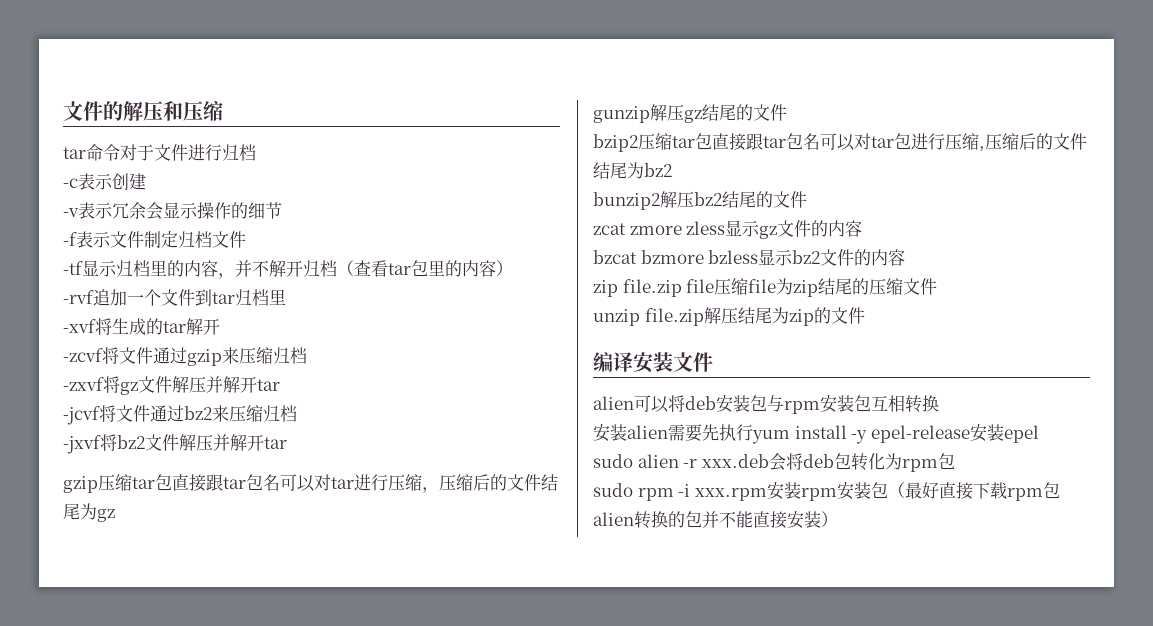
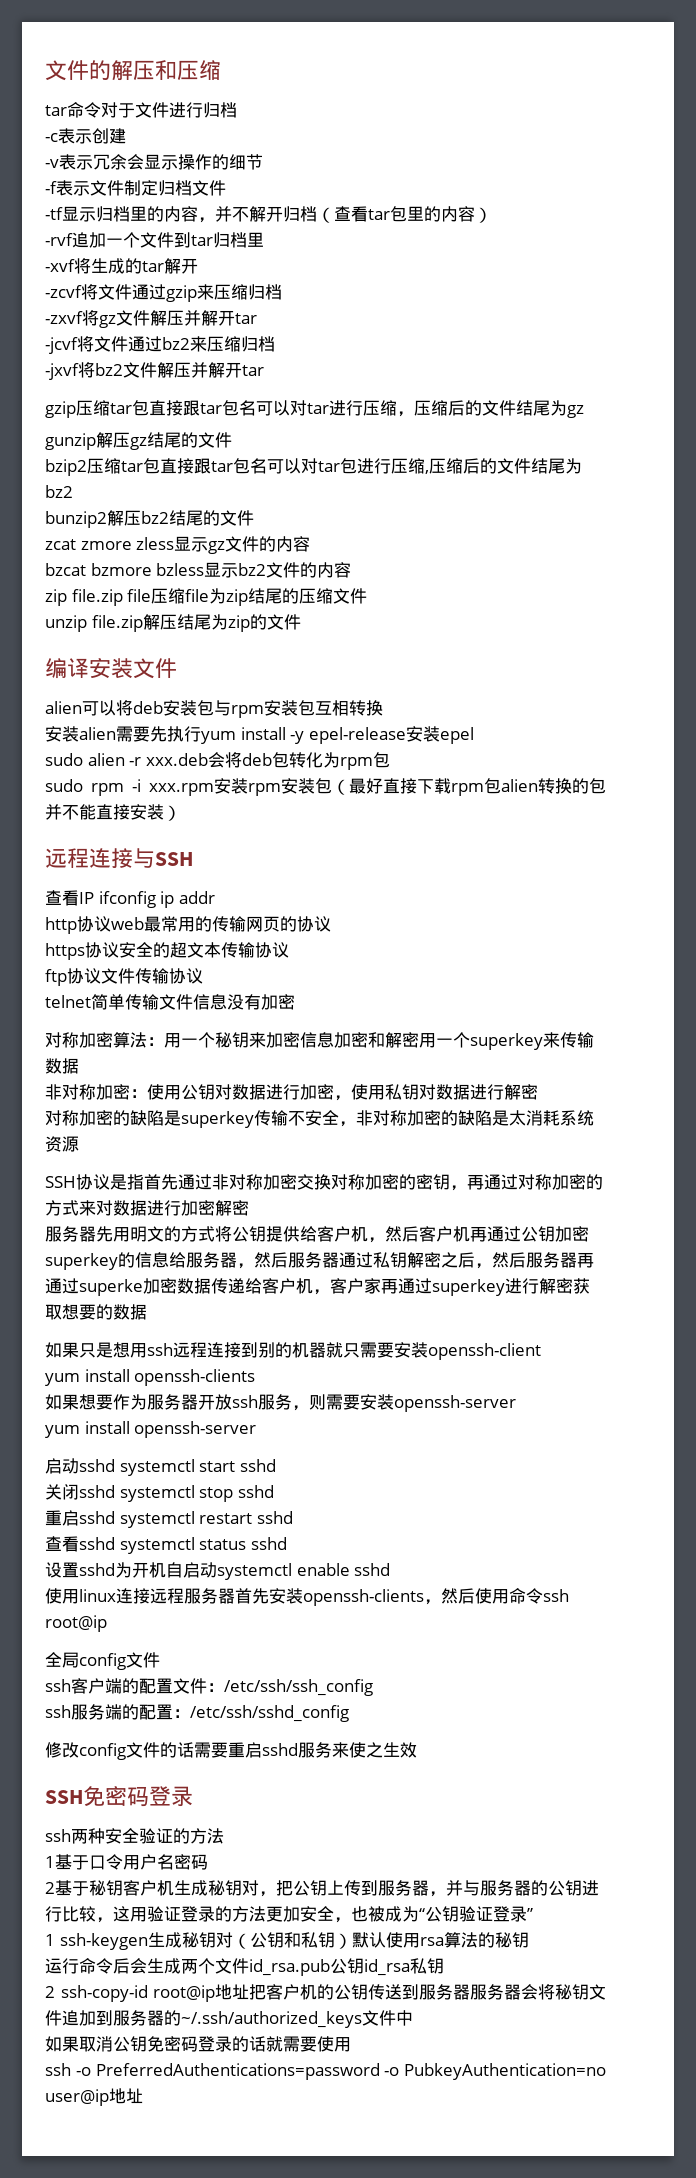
+ 远程连接与SSH
+ 查看IP ifconfig ip addr
+ http协议web最常用的传输网页的协议
+ https协议安全的超文本传输协议
+ ftp协议文件传输协议
+ telnet简单传输文件信息没有加密
+ 对称加密算法：用一个秘钥来加密信息加密和解密用一个superkey来传输数据
+ 非对称加密：使用公钥对数据进行加密，使用私钥对数据进行解密
+ 对称加密的缺陷是superkey传输不安全，非对称加密的缺陷是太消耗系统资源
+ SSH协议是指首先通过非对称加密交换对称加密的密钥，再通过对称加密的方式来对数据进行加密解密
+ 服务器先用明文的方式将公钥提供给客户机，然后客户机再通过公钥加密superkey的信息给服务器，然后服务器通过私钥解密之后，然后服务器再通过superke加密数据传递给客户机，客户家再通过superkey进行解密获取想要的数据
+ 如果只是想用ssh远程连接到别的机器就只需要安装openssh-client
+ yum install openssh-clients
+ 如果想要作为服务器开放ssh服务，则需要安装openssh-server
+ yum install openssh-server
+ 启动sshd systemctl start sshd
+ 关闭sshd systemctl stop sshd
+ 重启sshd systemctl restart sshd
+ 查看sshd systemctl status sshd
+ 设置sshd为开机自启动systemctl enable sshd
+ 使用linux连接远程服务器首先安装openssh-clients，然后使用命令ssh root@ip
+ 全局config文件
+ ssh客户端的配置文件：/etc/ssh/ssh_config
+ ssh服务端的配置：/etc/ssh/sshd_config
+ 修改config文件的话需要重启sshd服务来使之生效
+ SSH免密码登录
+ ssh两种安全验证的方法
+ 1基于口令用户名密码
+ 2基于秘钥客户机生成秘钥对，把公钥上传到服务器，并与服务器的公钥进行比较，这用验证登录的方法更加安全，也被成为“公钥验证登录”
+ 1 ssh-keygen生成秘钥对（公钥和私钥）默认使用rsa算法的秘钥
+ 运行命令后会生成两个文件id_rsa.pub公钥id_rsa私钥
+ 2 ssh-copy-id root@ip地址把客户机的公钥传送到服务器服务器会将秘钥文件追加到服务器的~/.ssh/authorized_keys文件中
+ 如果取消公钥免密码登录的话就需要使用
+ ssh -o PreferredAuthentications=password -o PubkeyAuthentication=no user@ip地址

